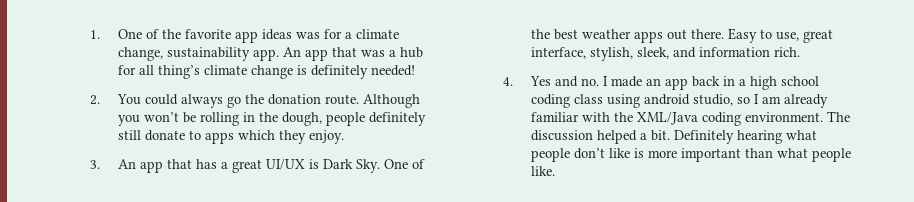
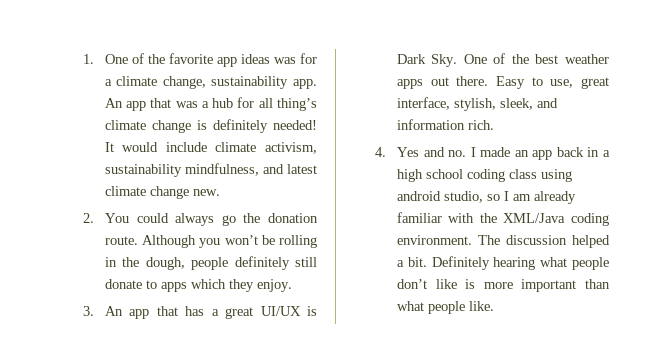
+ It would include climate activism, sustainability mindfulness, and latest climate change new.

